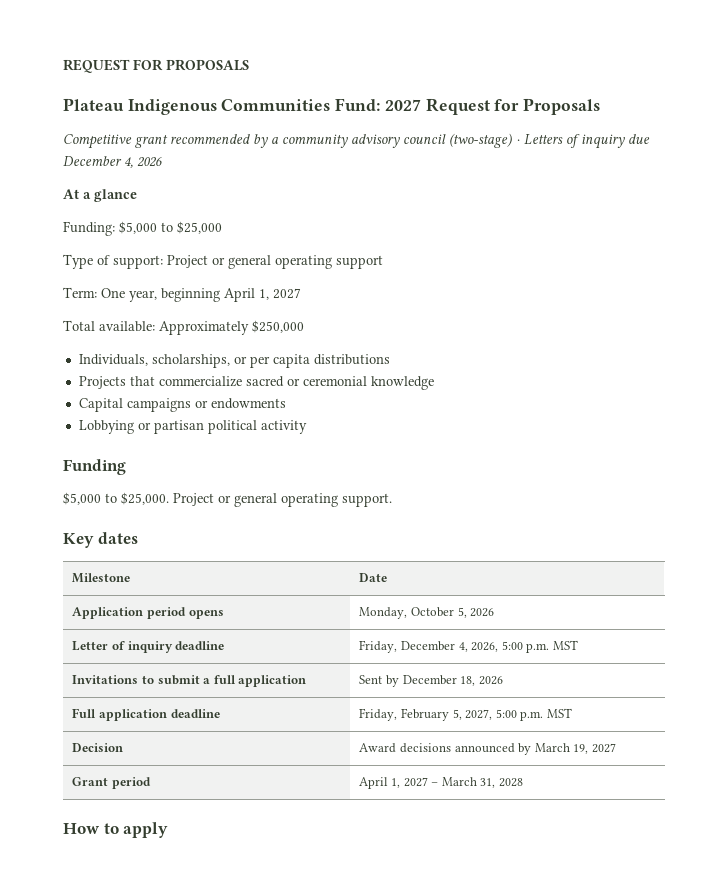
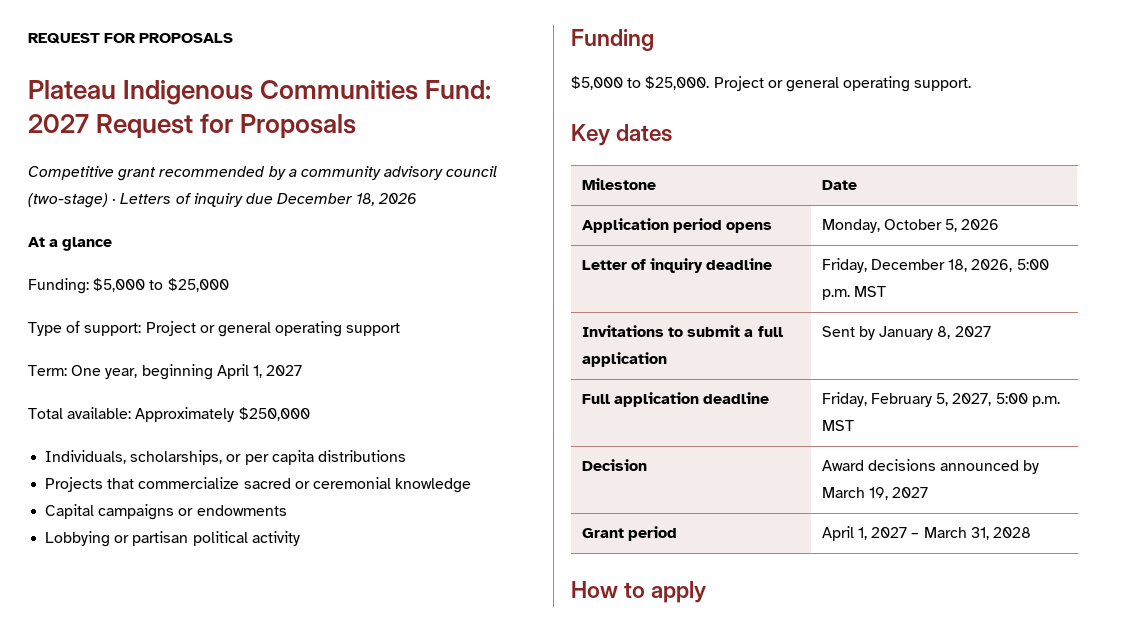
- Competitive grant recommended by a community advisory council (two-stage) · Letters of inquiry due December 4, 2026
+ Competitive grant recommended by a community advisory council (two-stage) · Letters of inquiry due December 18, 2026
- Letter of inquiry deadline | Friday, December 4, 2026, 5:00 p.m. MST
+ Letter of inquiry deadline | Friday, December 18, 2026, 5:00 p.m. MST
- Invitations to submit a full application | Sent by December 18, 2026
+ Invitations to submit a full application | Sent by January 8, 2027

